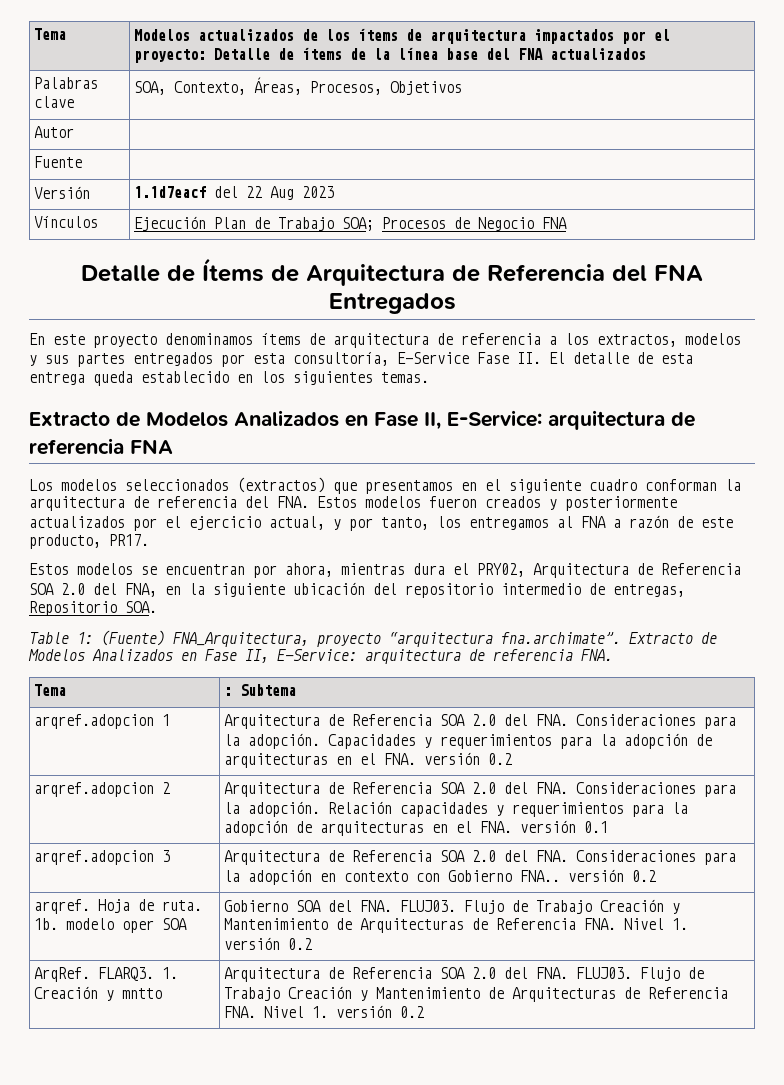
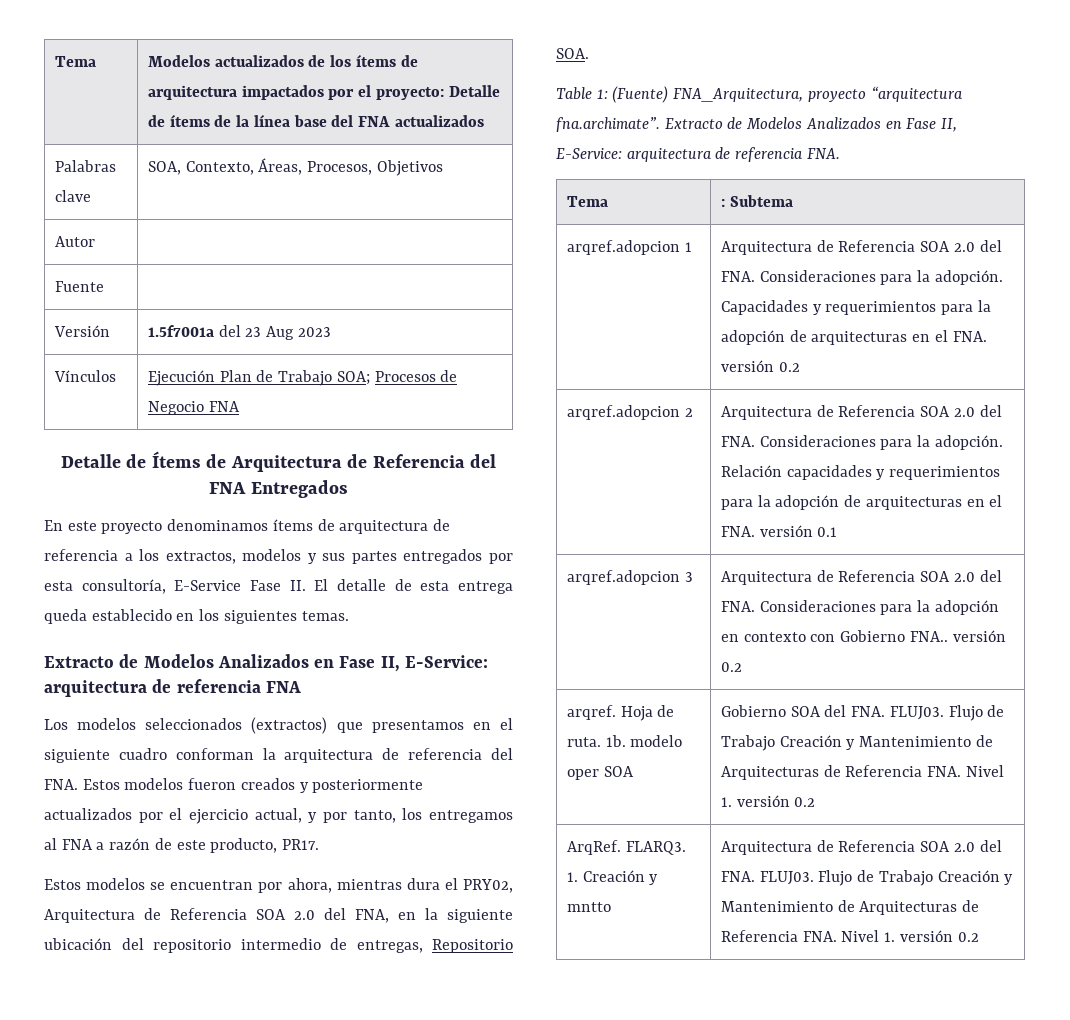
- Versión | 1.1d7eacf del 22 Aug 2023
+ Versión | 1.5f7001a del 23 Aug 2023

